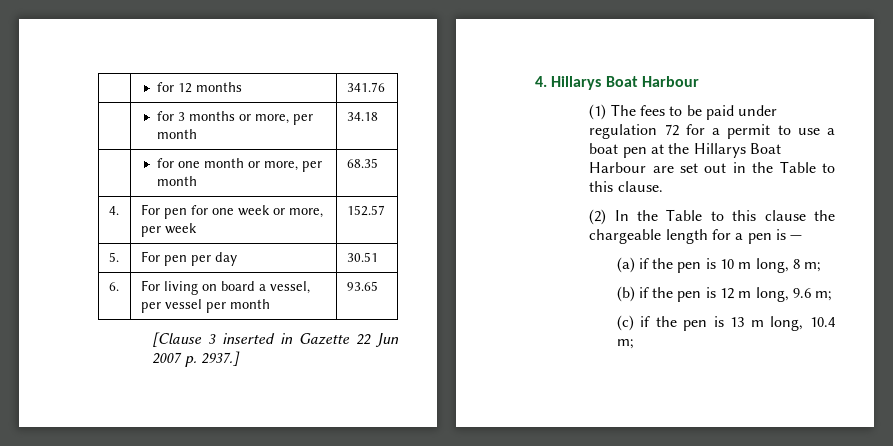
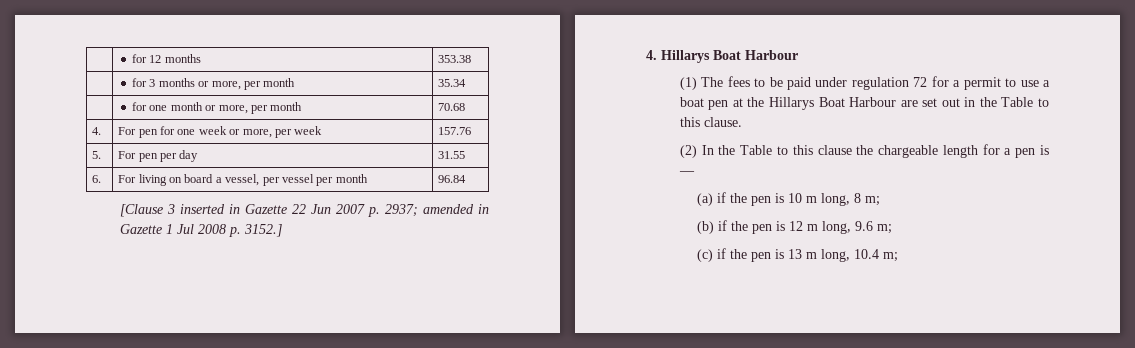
- | for 12 months | 341.76
+ | for 12 months | 353.38
- | for 3 months or more, per month | 34.18
+ | for 3 months or more, per month | 35.34
- | for one month or more, per month | 68.35
+ | for one month or more, per month | 70.68
- 4. | For pen for one week or more, per week | 152.57
+ 4. | For pen for one week or more, per week | 157.76
- 5. | For pen per day | 30.51
+ 5. | For pen per day | 31.55
- 6. | For living on board a vessel, per vessel per month | 93.65
+ 6. | For living on board a vessel, per vessel per month | 96.84
- [Clause 3 inserted in Gazette 22 Jun 2007 p. 2937.]
+ [Clause 3 inserted in Gazette 22 Jun 2007 p. 2937; amended in Gazette 1 Jul 2008 p. 3152.]

